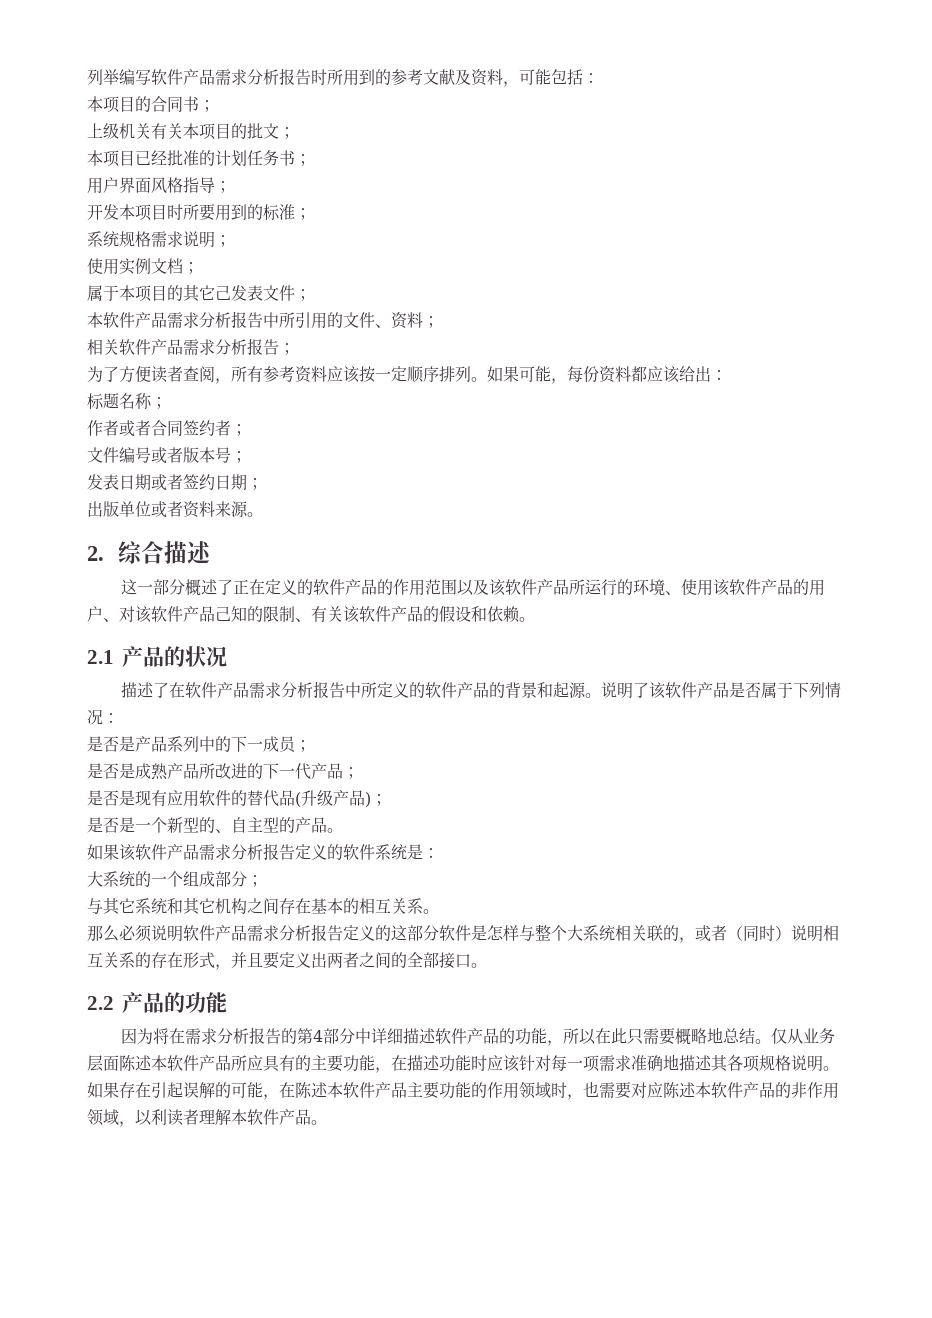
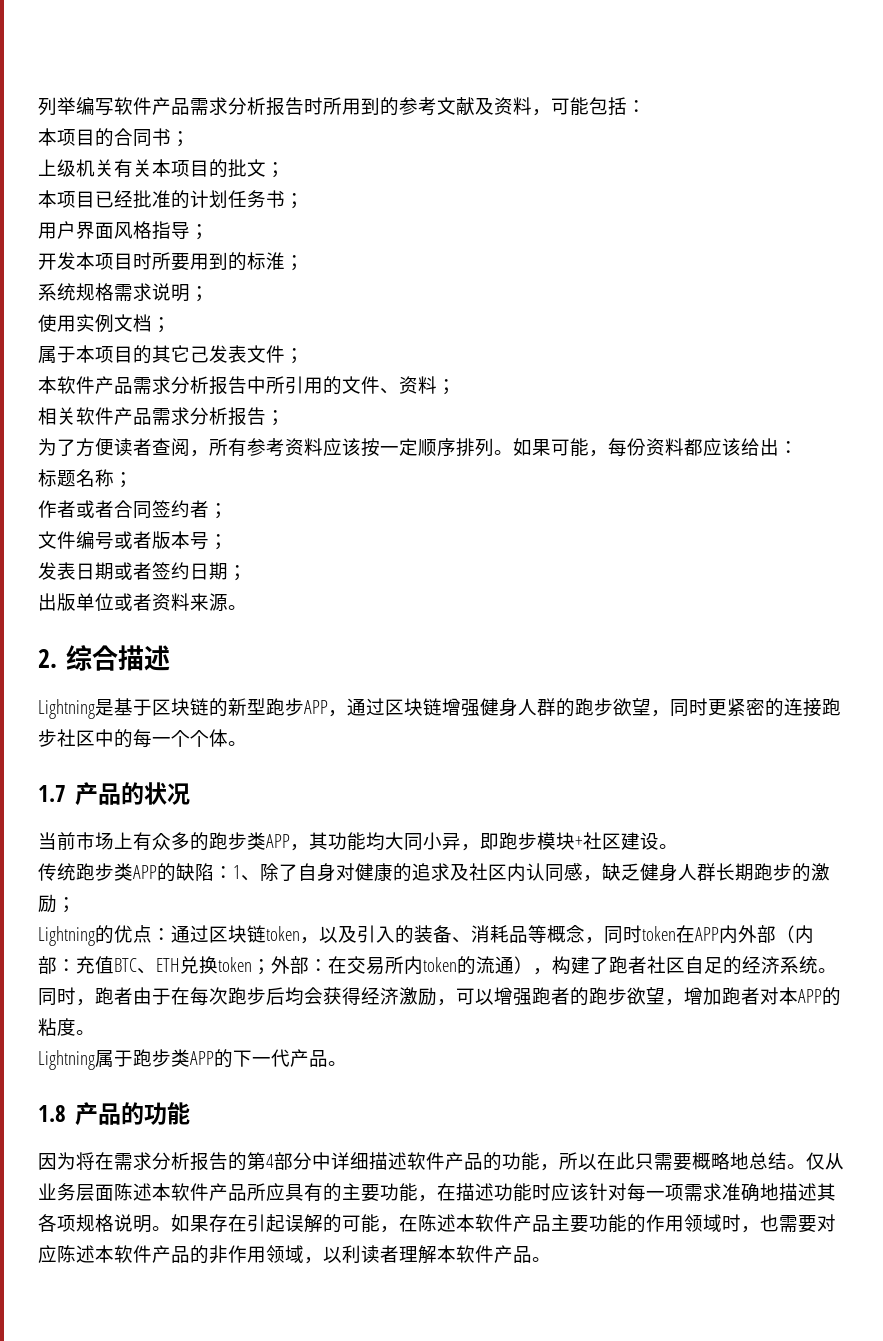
- 这一部分概述了正在定义的软件产品的作用范围以及该软件产品所运行的环境、使用该软件产品的用户、对该软件产品己知的限制、有关该软件产品的假设和依赖。
- 2.1产品的状况
+ Lightning是基于区块链的新型跑步APP，通过区块链增强健身人群的跑步欲望，同时更紧密的连接跑步社区中的每一个个体。
+ 1.7产品的状况
- 描述了在软件产品需求分析报告中所定义的软件产品的背景和起源。说明了该软件产品是否属于下列情况：
- 是否是产品系列中的下一成员；
- 是否是成熟产品所改进的下一代产品；
- 是否是现有应用软件的替代品(升级产品)；
- 是否是一个新型的、自主型的产品。
- 如果该软件产品需求分析报告定义的软件系统是：
- 大系统的一个组成部分；
- 与其它系统和其它机构之间存在基本的相互关系。
- 那么必须说明软件产品需求分析报告定义的这部分软件是怎样与整个大系统相关联的，或者（同时）说明相互关系的存在形式，并且要定义出两者之间的全部接口。
- 2.2产品的功能
+ 当前市场上有众多的跑步类APP，其功能均大同小异，即跑步模块+社区建设。
+ 传统跑步类APP的缺陷：1、除了自身对健康的追求及社区内认同感，缺乏健身人群长期跑步的激励；
+ Lightning的优点：通过区块链token，以及引入的装备、消耗品等概念，同时token在APP内外部（内部：充值BTC、ETH兑换token；外部：在交易所内token的流通），构建了跑者社区自足的经济系统。同时，跑者由于在每次跑步后均会获得经济激励，可以增强跑者的跑步欲望，增加跑者对本APP的粘度。
+ Lightning属于跑步类APP的下一代产品。
+ 1.8产品的功能

